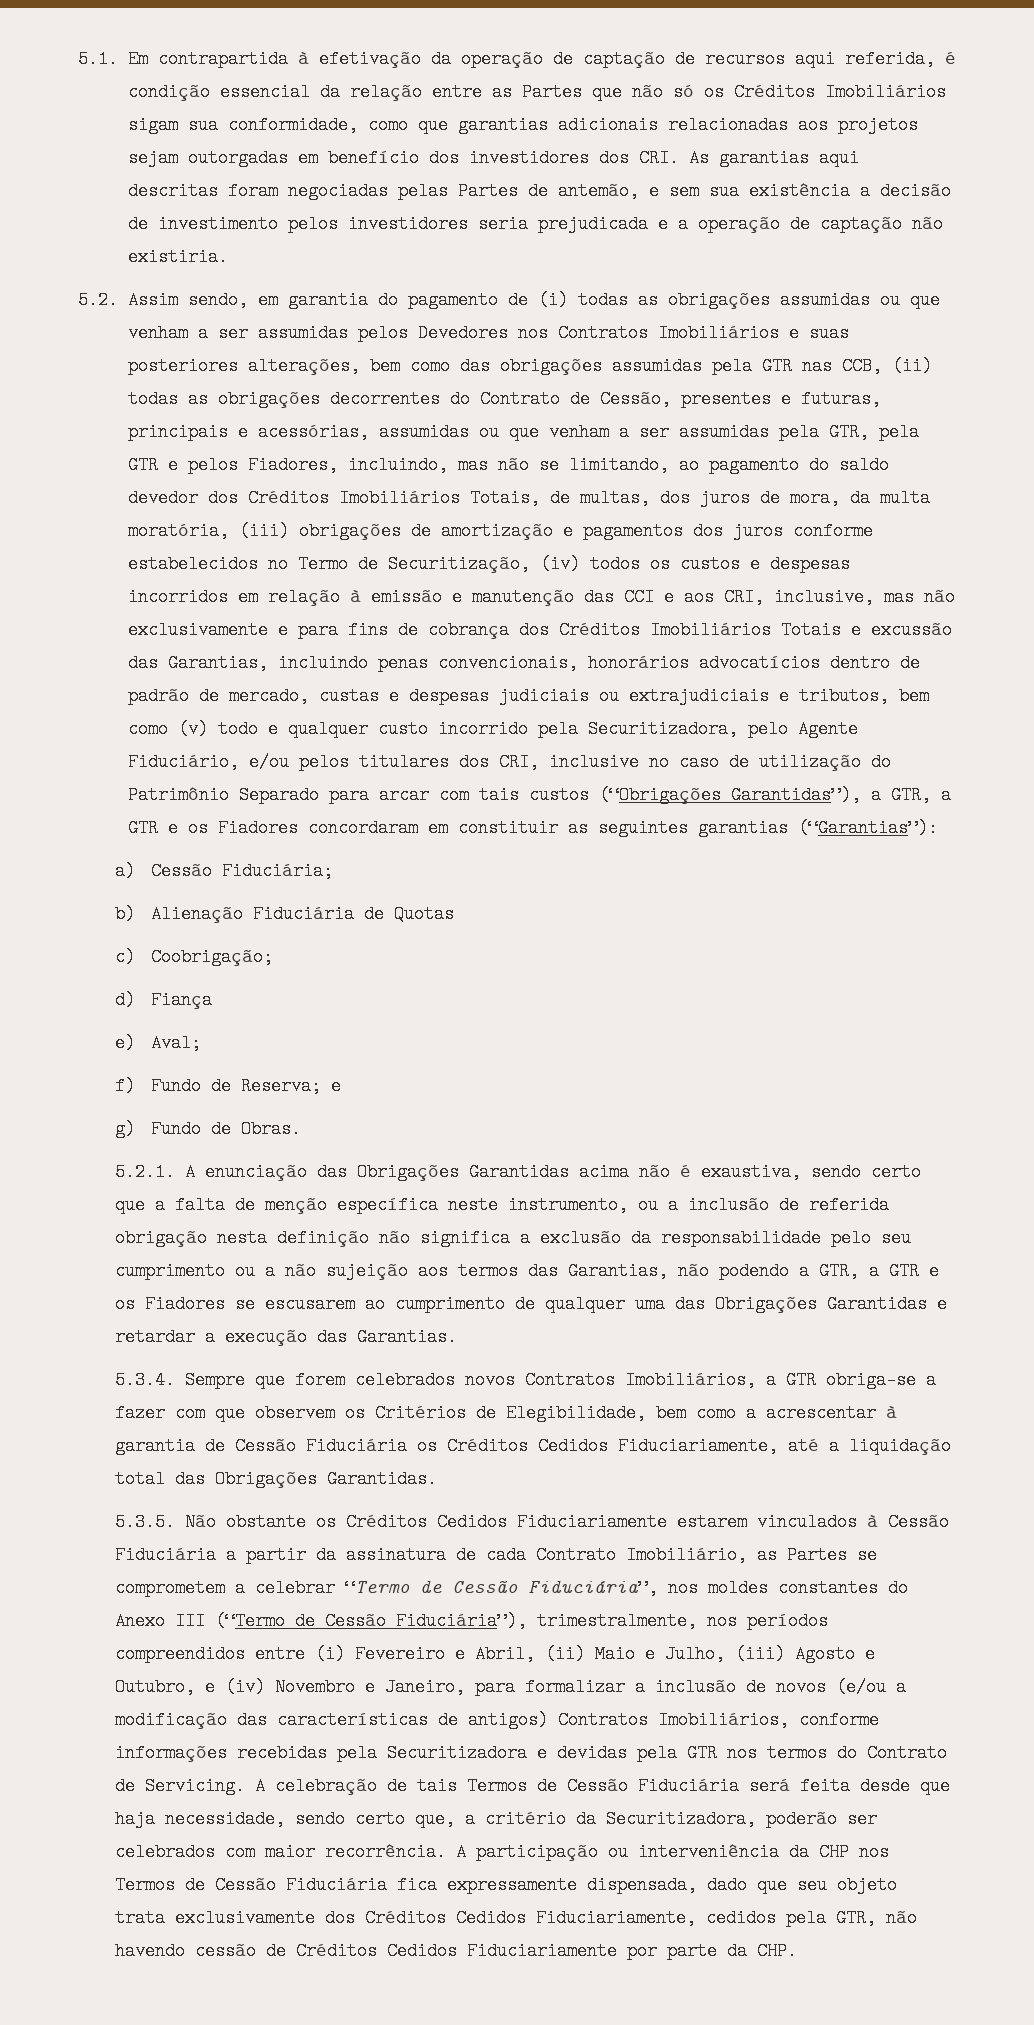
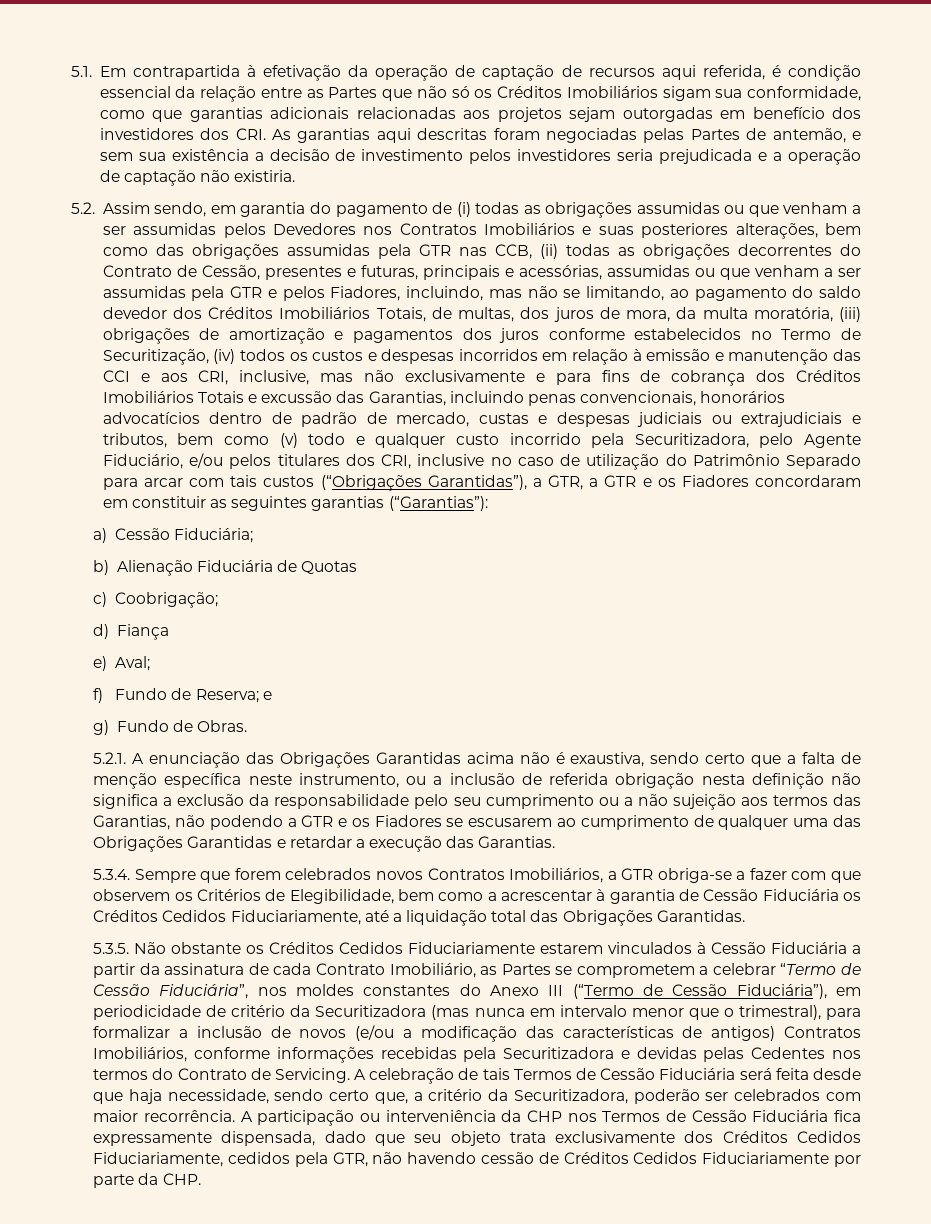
- 5.2. Assim sendo, em garantia do pagamento de (i) todas as obrigações assumidas ou que venham a ser assumidas pelos Devedores nos Contratos Imobiliários e suas posteriores alterações, bem como das obrigações assumidas pela GTR nas CCB, (ii) todas as obrigações decorrentes do Contrato de Cessão, presentes e futuras, principais e acessórias, assumidas ou que venham a ser assumidas pela GTR, pela GTR e pelos Fiadores, incluindo, mas não se limitando, ao pagamento do saldo devedor dos Créditos Imobiliários Totais, de multas, dos juros de mora, da multa moratória, (iii) obrigações de amortização e pagamentos dos juros conforme estabelecidos no Termo de Securitização, (iv) todos os custos e despesas incorridos em relação à emissão e manutenção das CCI e aos CRI, inclusive, mas não exclusivamente e para fins de cobrança dos Créditos Imobiliários Totais e excussão das Garantias, incluindo penas convencionais, honorários advocatícios dentro de padrão de mercado, custas e despesas judiciais ou extrajudiciais e tributos, bem como (v) todo e qualquer custo incorrido pela Securitizadora, pelo Agente Fiduciário, e/ou pelos titulares dos CRI, inclusive no caso de utilização do Patrimônio Separado para arcar com tais custos (“Obrigações Garantidas”), a GTR, a GTR e os Fiadores concordaram em constituir as seguintes garantias (“Garantias”):
+ 5.2. Assim sendo, em garantia do pagamento de (i) todas as obrigações assumidas ou que venham a ser assumidas pelos Devedores nos Contratos Imobiliários e suas posteriores alterações, bem como das obrigações assumidas pela GTR nas CCB, (ii) todas as obrigações decorrentes do Contrato de Cessão, presentes e futuras, principais e acessórias, assumidas ou que venham a ser assumidas pela GTR e pelos Fiadores, incluindo, mas não se limitando, ao pagamento do saldo devedor dos Créditos Imobiliários Totais, de multas, dos juros de mora, da multa moratória, (iii) obrigações de amortização e pagamentos dos juros conforme estabelecidos no Termo de Securitização, (iv) todos os custos e despesas incorridos em relação à emissão e manutenção das CCI e aos CRI, inclusive, mas não exclusivamente e para fins de cobrança dos Créditos Imobiliários Totais e excussão das Garantias, incluindo penas convencionais, honorários advocatícios dentro de padrão de mercado, custas e despesas judiciais ou extrajudiciais e tributos, bem como (v) todo e qualquer custo incorrido pela Securitizadora, pelo Agente Fiduciário, e/ou pelos titulares dos CRI, inclusive no caso de utilização do Patrimônio Separado para arcar com tais custos (“Obrigações Garantidas”), a GTR, a GTR e os Fiadores concordaram em constituir as seguintes garantias (“Garantias”):
- 5.2.1. A enunciação das Obrigações Garantidas acima não é exaustiva, sendo certo que a falta de menção específica neste instrumento, ou a inclusão de referida obrigação nesta definição não significa a exclusão da responsabilidade pelo seu cumprimento ou a não sujeição aos termos das Garantias, não podendo a GTR, a GTR e os Fiadores se escusarem ao cumprimento de qualquer uma das Obrigações Garantidas e retardar a execução das Garantias.
+ 5.2.1. A enunciação das Obrigações Garantidas acima não é exaustiva, sendo certo que a falta de menção específica neste instrumento, ou a inclusão de referida obrigação nesta definição não significa a exclusão da responsabilidade pelo seu cumprimento ou a não sujeição aos termos das Garantias, não podendo a GTR e os Fiadores se escusarem ao cumprimento de qualquer uma das Obrigações Garantidas e retardar a execução das Garantias.
- 5.3.5. Não obstante os Créditos Cedidos Fiduciariamente estarem vinculados à Cessão Fiduciária a partir da assinatura de cada Contrato Imobiliário, as Partes se comprometem a celebrar “Termo de Cessão Fiduciária”, nos moldes constantes do Anexo III (“Termo de Cessão Fiduciária”), trimestralmente, nos períodos compreendidos entre (i) Fevereiro e Abril, (ii) Maio e Julho, (iii) Agosto e Outubro, e (iv) Novembro e Janeiro, para formalizar a inclusão de novos (e/ou a modificação das características de antigos) Contratos Imobiliários, conforme informações recebidas pela Securitizadora e devidas pela GTR nos termos do Contrato de Servicing.
+ 5.3.5. Não obstante os Créditos Cedidos Fiduciariamente estarem vinculados à Cessão Fiduciária a partir da assinatura de cada Contrato Imobiliário, as Partes se comprometem a celebrar “Termo de Cessão Fiduciária”, nos moldes constantes do Anexo III (“Termo de Cessão Fiduciária”), em periodicidade de critério da Securitizadora (mas nunca em intervalo menor que o trimestral), para formalizar a inclusão de novos (e/ou a modificação das características de antigos) Contratos Imobiliários, conforme informações recebidas pela Securitizadora e devidas pelas Cedentes nos termos do Contrato de Servicing.

